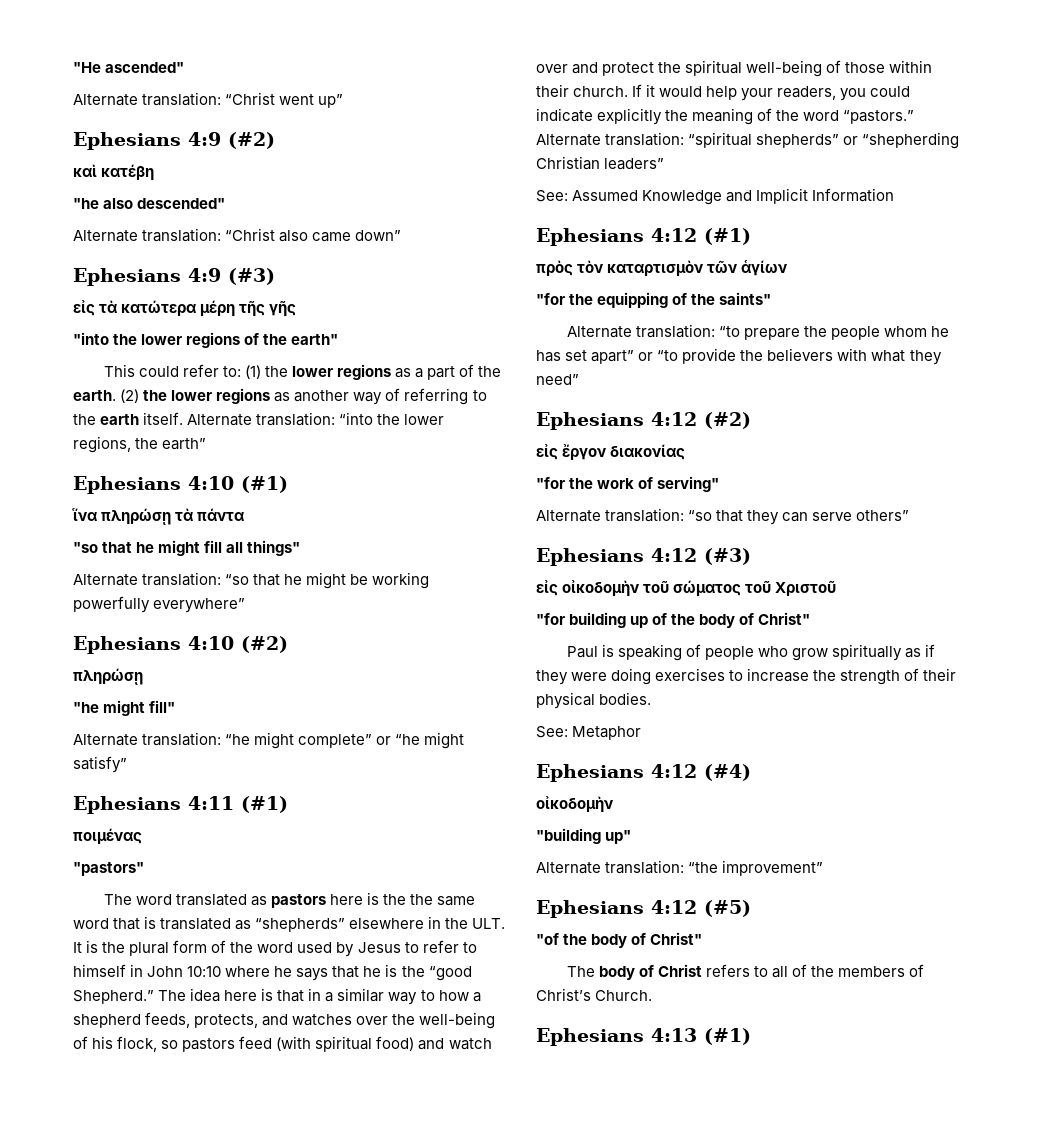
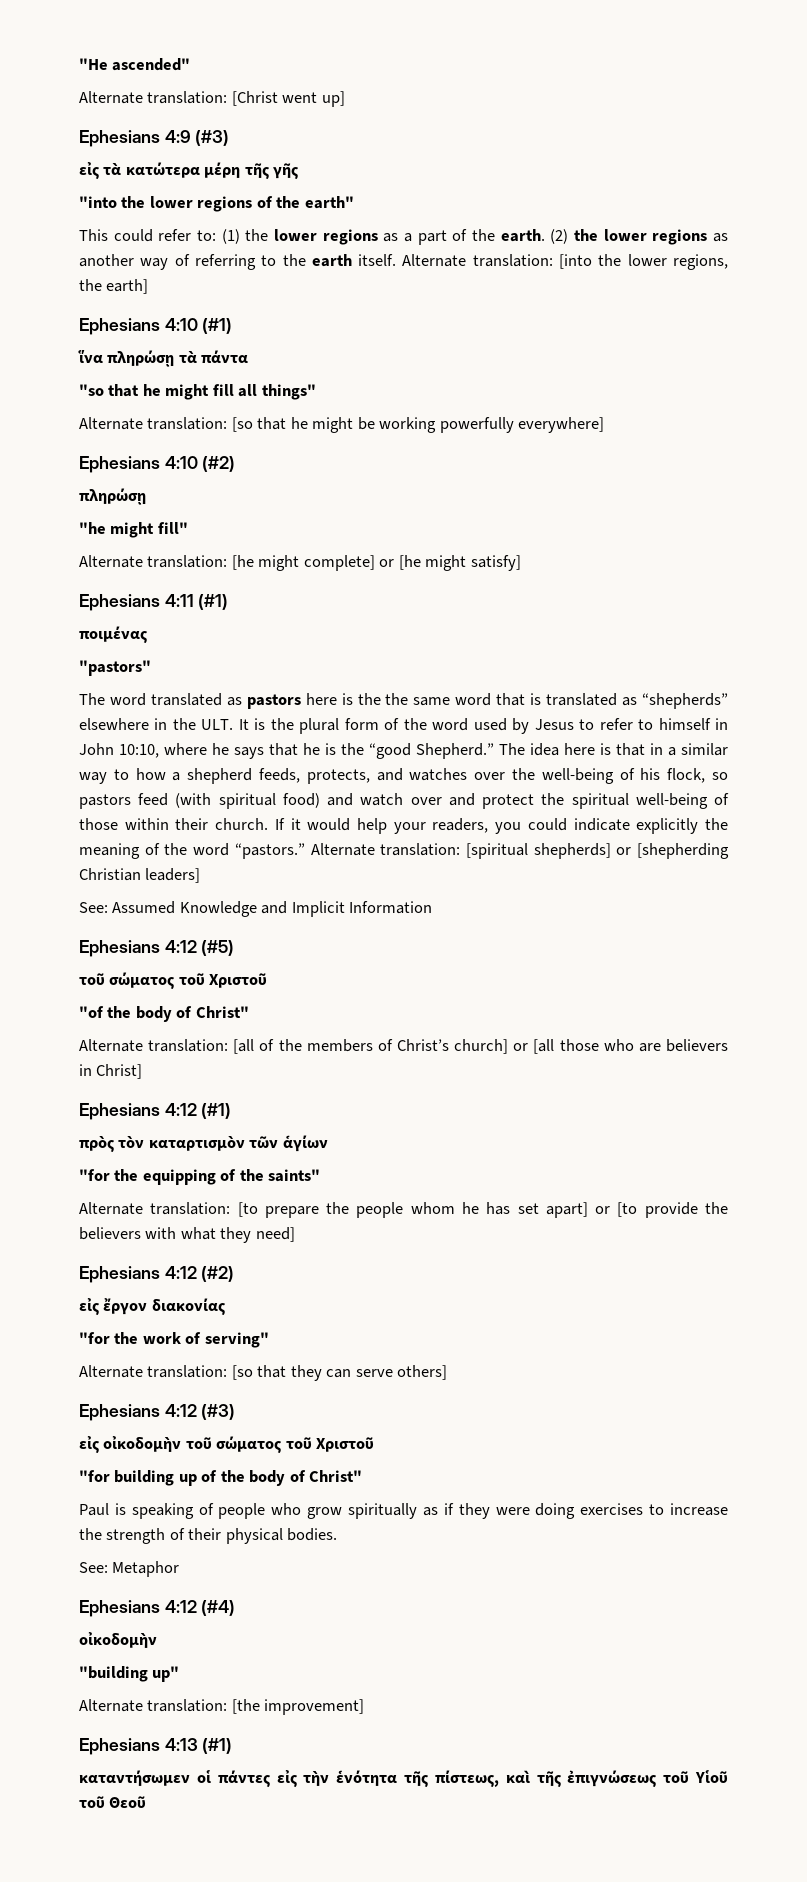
- Alternate translation: “Christ went up”
- Ephesians 4:9 (#2)
- καὶ κατέβη
- "he also descended"
- Alternate translation: “Christ also came down”
+ Alternate translation: [Christ went up]
- Alternate translation: “into the lower regions, the earth”
+ Alternate translation: [into the lower regions, the earth]
- Alternate translation: “so that he might be working powerfully everywhere”
+ Alternate translation: [so that he might be working powerfully everywhere]
- Alternate translation: “he might complete” or “he might satisfy”
+ Alternate translation: [he might complete] or [he might satisfy]
- The word translated as pastors here is the the same word that is translated as “shepherds” elsewhere in the ULT. It is the plural form of the word used by Jesus to refer to himself in John 10:10 where he says that he is the “good Shepherd.”
+ The word translated as pastors here is the the same word that is translated as “shepherds” elsewhere in the ULT. It is the plural form of the word used by Jesus to refer to himself in John 10:10, where he says that he is the “good Shepherd.”
- Alternate translation: “spiritual shepherds” or “shepherding Christian leaders”
+ Alternate translation: [spiritual shepherds] or [shepherding Christian leaders]
+ Ephesians 4:12 (#5)
+ τοῦ σώματος τοῦ Χριστοῦ
+ "of the body of Christ"
+ Alternate translation: [all of the members of Christ’s church] or [all those who are believers in Christ]
- Alternate translation: “to prepare the people whom he has set apart” or “to provide the believers with what they need”
+ Alternate translation: [to prepare the people whom he has set apart] or [to provide the believers with what they need]
- Alternate translation: “so that they can serve others”
+ Alternate translation: [so that they can serve others]
- Alternate translation: “the improvement”
- Ephesians 4:12 (#5)
- "of the body of Christ"
- The body of Christ refers to all of the members of Christ’s Church.
+ Alternate translation: [the improvement]
  Ephesians 4:13 (#1)
+ καταντήσωμεν οἱ πάντες εἰς τὴν ἑνότητα τῆς πίστεως, καὶ τῆς ἐπιγνώσεως τοῦ Υἱοῦ τοῦ Θεοῦ

